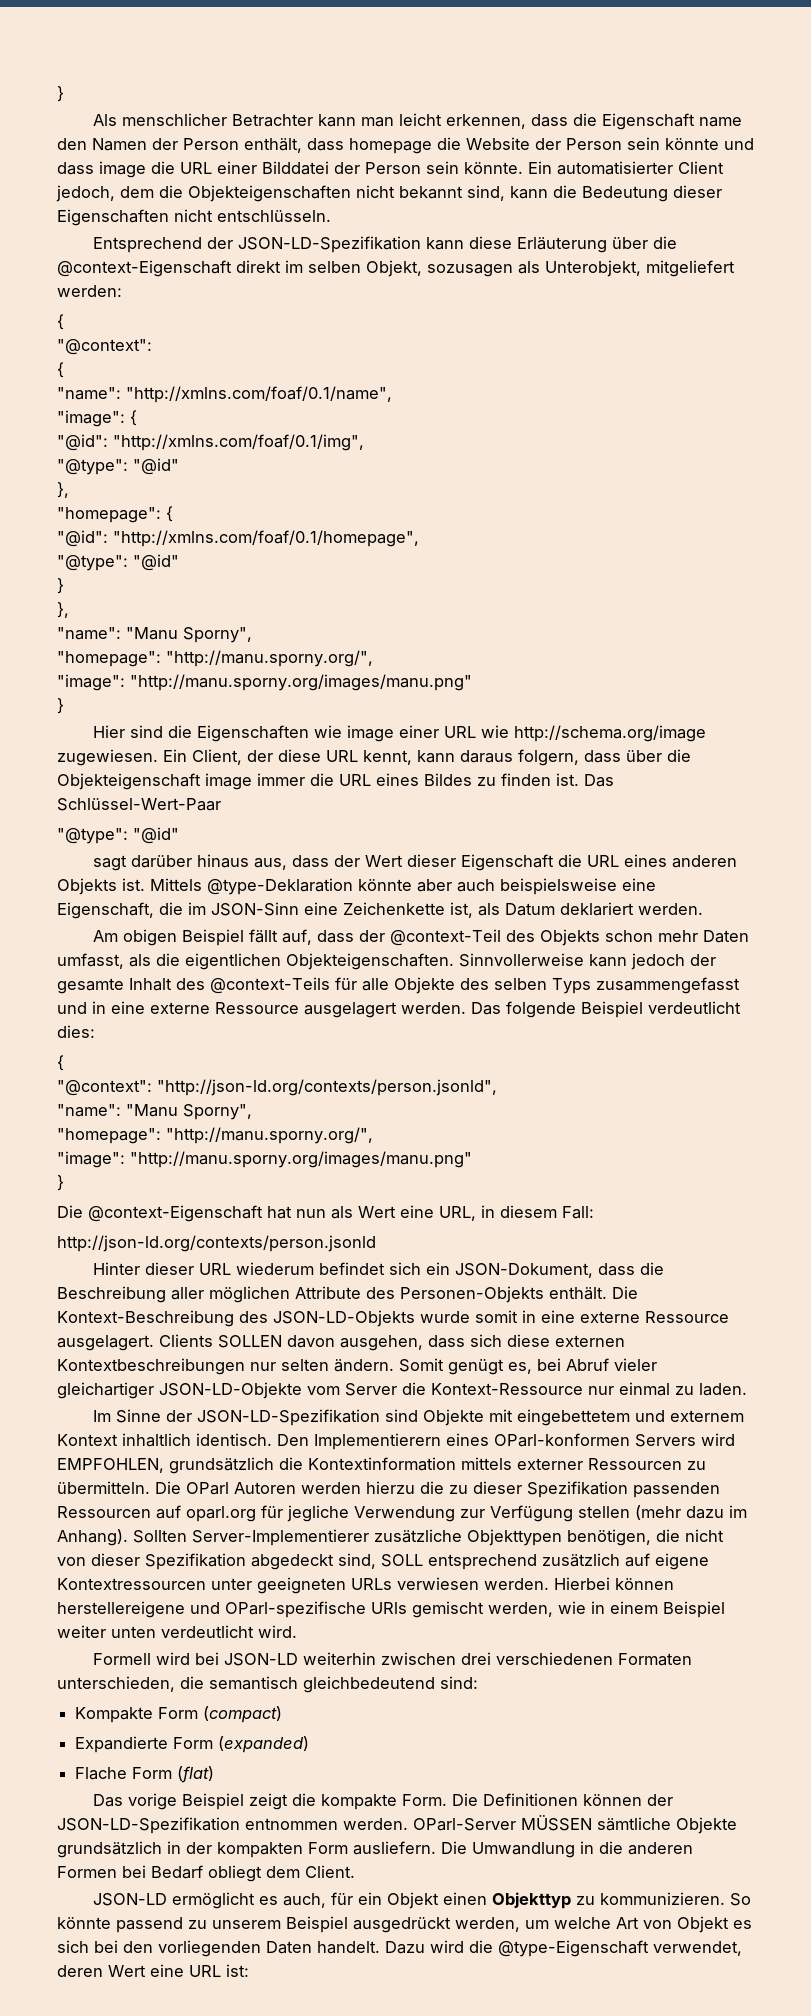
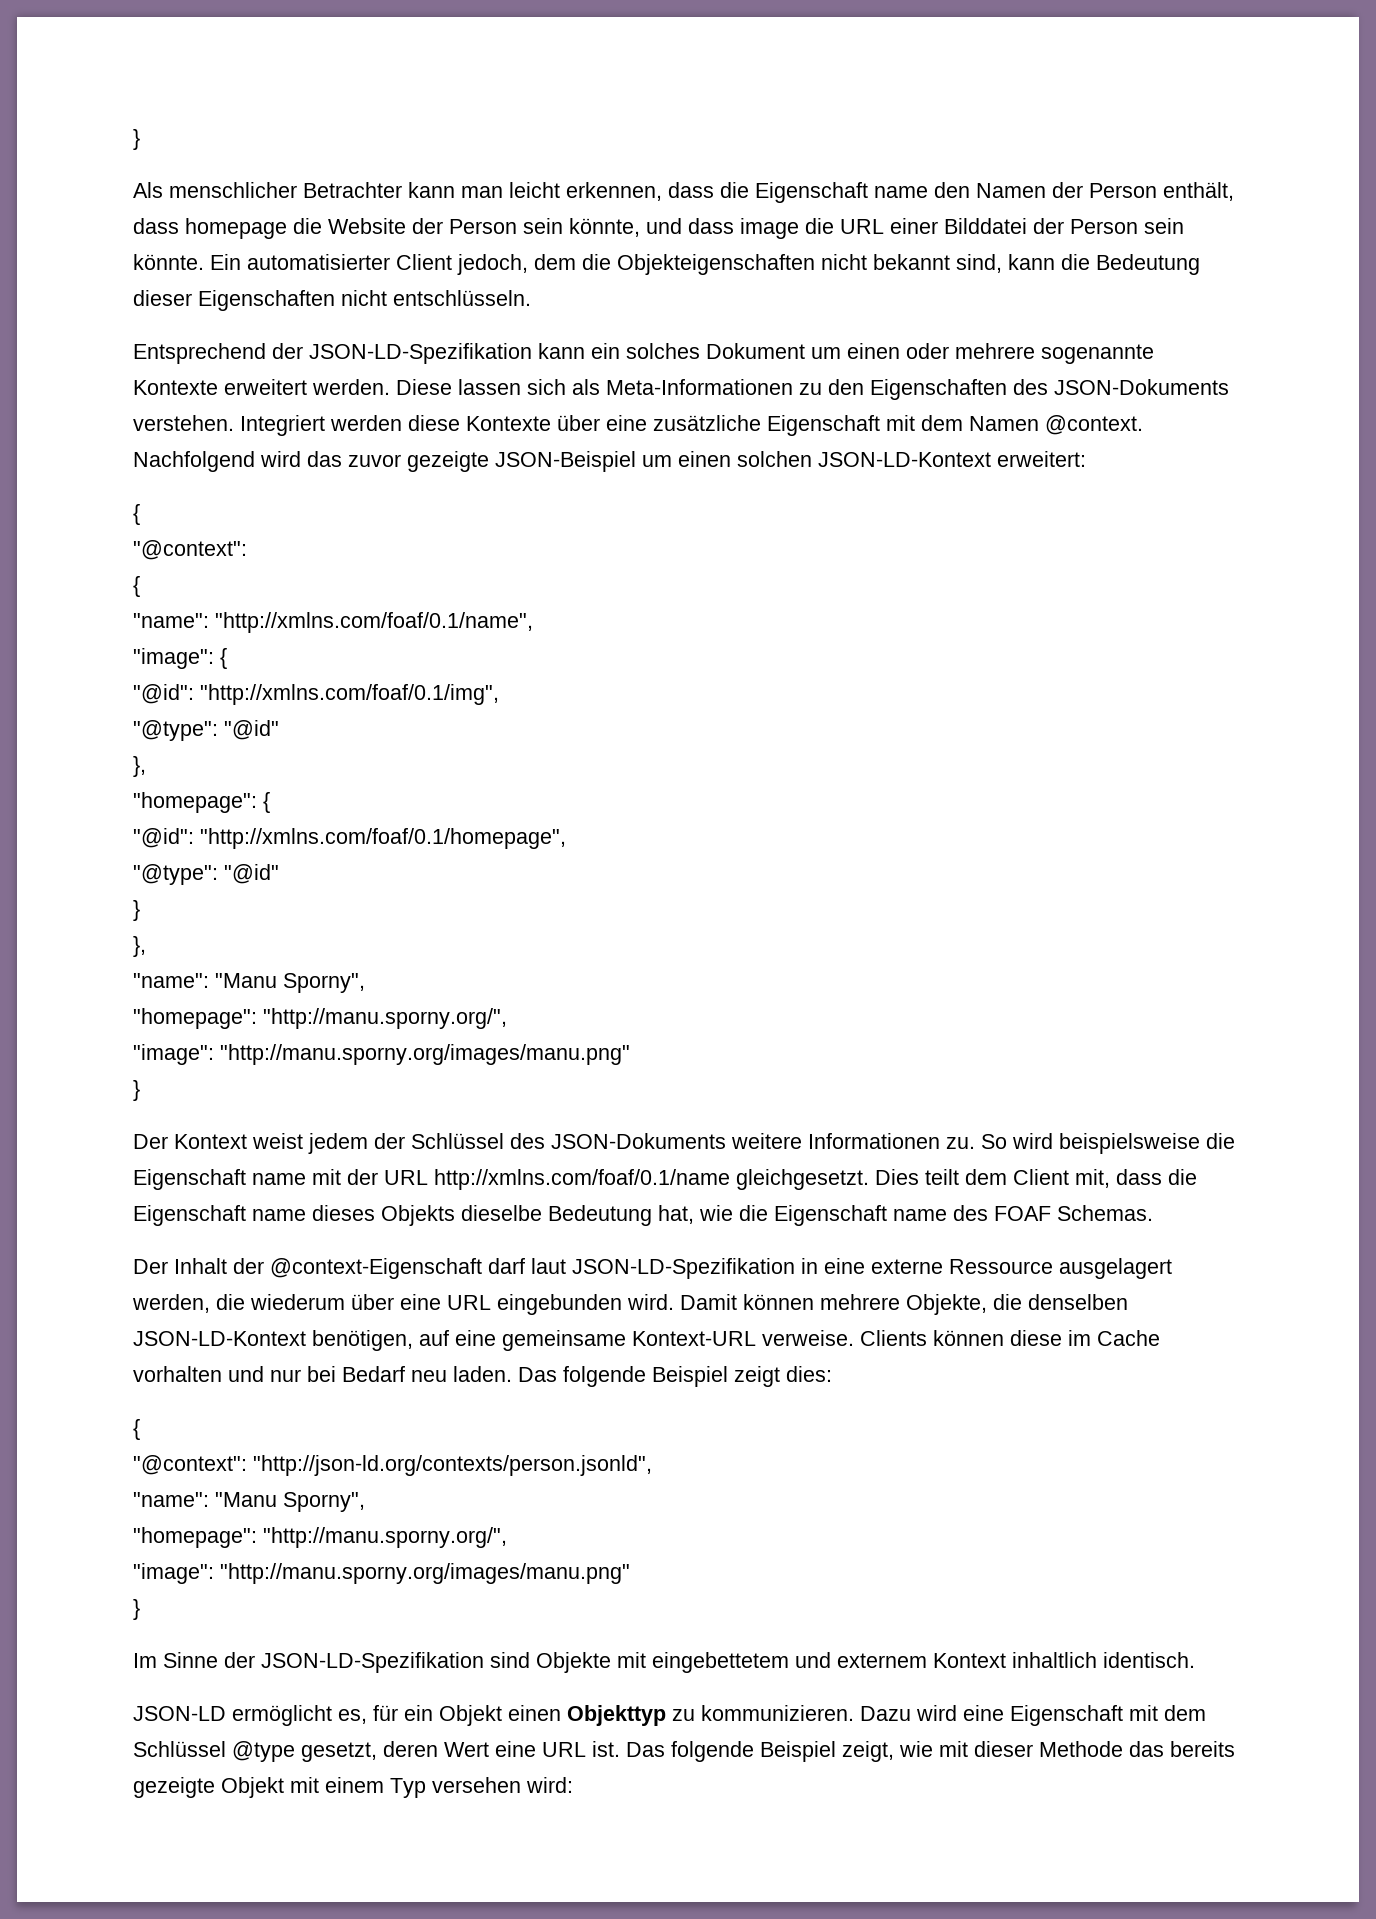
- Als menschlicher Betrachter kann man leicht erkennen, dass die Eigenschaft name den Namen der Person enthält, dass homepage die Website der Person sein könnte und dass image die URL einer Bilddatei der Person sein könnte.
+ Als menschlicher Betrachter kann man leicht erkennen, dass die Eigenschaft name den Namen der Person enthält, dass homepage die Website der Person sein könnte, und dass image die URL einer Bilddatei der Person sein könnte.
- Entsprechend der JSON-LD-Spezifikation kann diese Erläuterung über die @context-Eigenschaft direkt im selben Objekt, sozusagen als Unterobjekt, mitgeliefert werden:
+ Entsprechend der JSON-LD-Spezifikation kann ein solches Dokument um einen oder mehrere sogenannte Kontexte erweitert werden. Diese lassen sich als Meta-Informationen zu den Eigenschaften des JSON-Dokuments verstehen. Integriert werden diese Kontexte über eine zusätzliche Eigenschaft mit dem Namen @context. Nachfolgend wird das zuvor gezeigte JSON-Beispiel um einen solchen JSON-LD-Kontext erweitert:
- Hier sind die Eigenschaften wie image einer URL wie http://schema.org/image zugewiesen. Ein Client, der diese URL kennt, kann daraus folgern, dass über die Objekteigenschaft image immer die URL eines Bildes zu finden ist. Das Schlüssel-Wert-Paar
- "@type": "@id"
- sagt darüber hinaus aus, dass der Wert dieser Eigenschaft die URL eines anderen Objekts ist. Mittels @type-Deklaration könnte aber auch beispielsweise eine Eigenschaft, die im JSON-Sinn eine Zeichenkette ist, als Datum deklariert werden.
- Am obigen Beispiel fällt auf, dass der @context-Teil des Objekts schon mehr Daten umfasst, als die eigentlichen Objekteigenschaften. Sinnvollerweise kann jedoch der gesamte Inhalt des @context-Teils für alle Objekte des selben Typs zusammengefasst und in eine externe Ressource ausgelagert werden. Das folgende Beispiel verdeutlicht dies:
+ Der Kontext weist jedem der Schlüssel des JSON-Dokuments weitere Informationen zu. So wird beispielsweise die Eigenschaft name mit der URL http://xmlns.com/foaf/0.1/name gleichgesetzt. Dies teilt dem Client mit, dass die Eigenschaft name dieses Objekts dieselbe Bedeutung hat, wie die Eigenschaft name des FOAF Schemas.
+ Der Inhalt der @context-Eigenschaft darf laut JSON-LD-Spezifikation in eine externe Ressource ausgelagert werden, die wiederum über eine URL eingebunden wird. Damit können mehrere Objekte, die denselben JSON-LD-Kontext benötigen, auf eine gemeinsame Kontext-URL verweise. Clients können diese im Cache vorhalten und nur bei Bedarf neu laden. Das folgende Beispiel zeigt dies:
- Die @context-Eigenschaft hat nun als Wert eine URL, in diesem Fall:
- http://json-ld.org/contexts/person.jsonld
- Hinter dieser URL wiederum befindet sich ein JSON-Dokument, dass die Beschreibung aller möglichen Attribute des Personen-Objekts enthält. Die Kontext-Beschreibung des JSON-LD-Objekts wurde somit in eine externe Ressource ausgelagert. Clients SOLLEN davon ausgehen, dass sich diese externen Kontextbeschreibungen nur selten ändern. Somit genügt es, bei Abruf vieler gleichartiger JSON-LD-Objekte vom Server die Kontext-Ressource nur einmal zu laden.
- Den Implementierern eines OParl-konformen Servers wird EMPFOHLEN, grundsätzlich die Kontextinformation mittels externer Ressourcen zu übermitteln. Die OParl Autoren werden hierzu die zu dieser Spezifikation passenden Ressourcen auf oparl.org für jegliche Verwendung zur Verfügung stellen (mehr dazu im Anhang). Sollten Server-Implementierer zusätzliche Objekttypen benötigen, die nicht von dieser Spezifikation abgedeckt sind, SOLL entsprechend zusätzlich auf eigene Kontextressourcen unter geeigneten URLs verwiesen werden. Hierbei können herstellereigene und OParl-spezifische URls gemischt werden, wie in einem Beispiel weiter unten verdeutlicht wird.
- Formell wird bei JSON-LD weiterhin zwischen drei verschiedenen Formaten unterschieden, die semantisch gleichbedeutend sind:
- Kompakte Form (compact)
- Expandierte Form (expanded)
- Flache Form (flat)
- Das vorige Beispiel zeigt die kompakte Form. Die Definitionen können der JSON-LD-Spezifikation entnommen werden. OParl-Server MÜSSEN sämtliche Objekte grundsätzlich in der kompakten Form ausliefern. Die Umwandlung in die anderen Formen bei Bedarf obliegt dem Client.
- JSON-LD ermöglicht es auch, für ein Objekt einen Objekttyp zu kommunizieren.
+ JSON-LD ermöglicht es, für ein Objekt einen Objekttyp zu kommunizieren.
- So könnte passend zu unserem Beispiel ausgedrückt werden, um welche Art von Objekt es sich bei den vorliegenden Daten handelt. Dazu wird die @type-Eigenschaft verwendet, deren Wert eine URL ist:
+ Dazu wird eine Eigenschaft mit dem Schlüssel @type gesetzt, deren Wert eine URL ist. Das folgende Beispiel zeigt, wie mit dieser Methode das bereits gezeigte Objekt mit einem Typ versehen wird:

